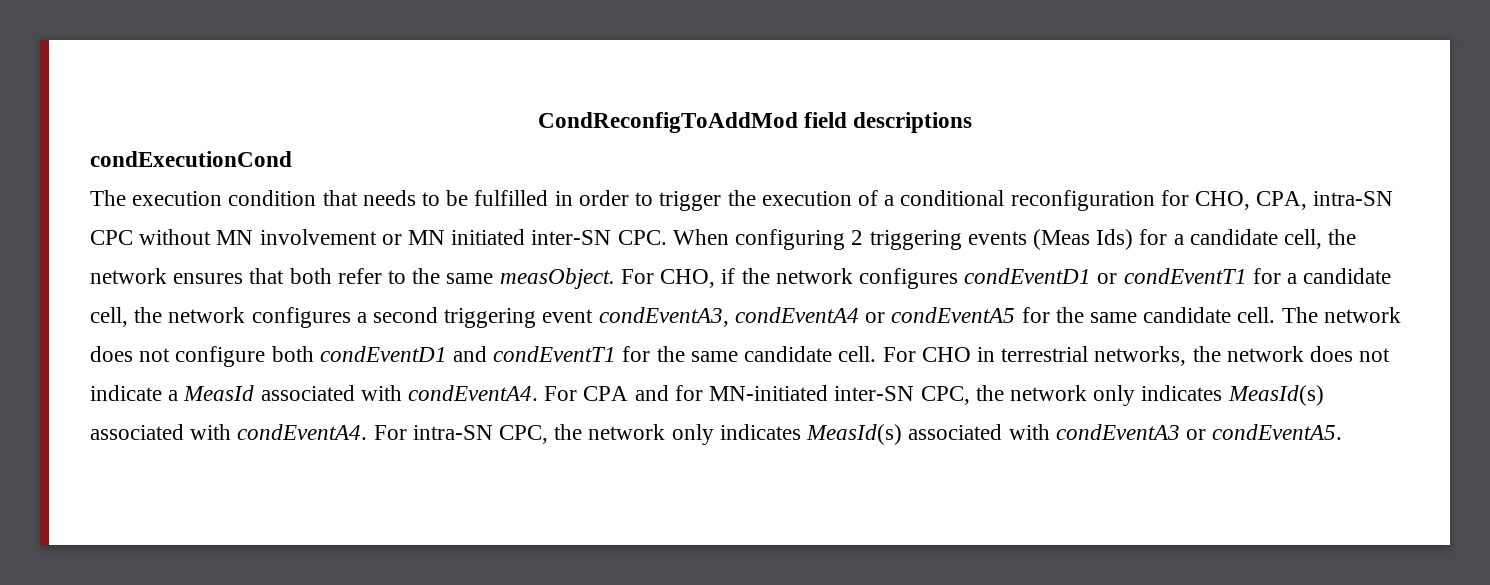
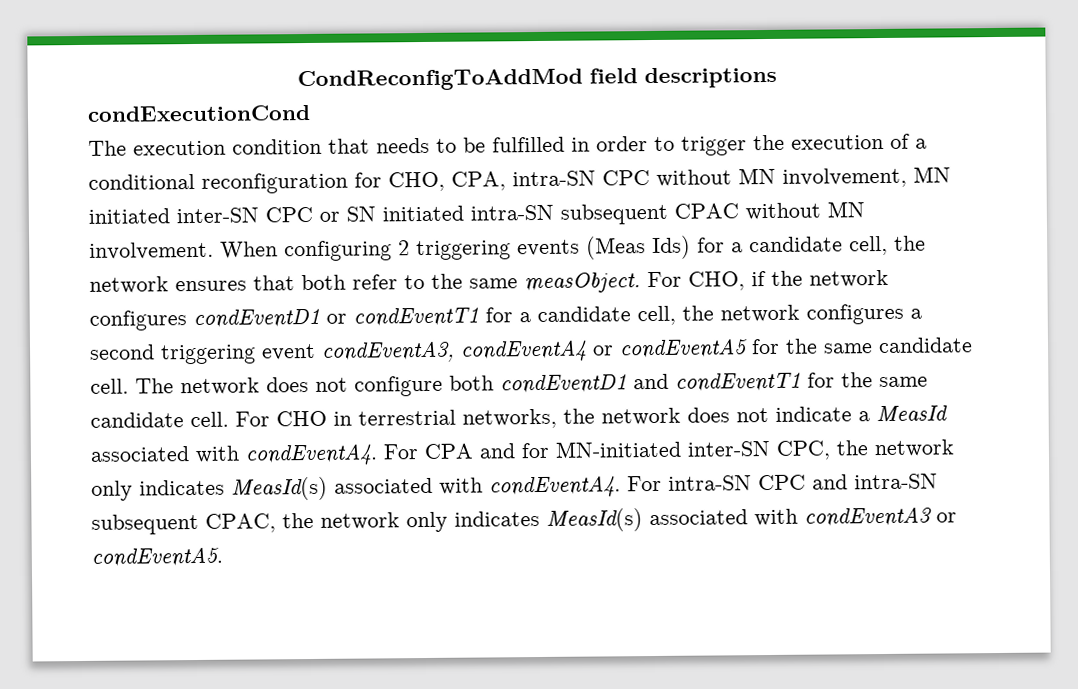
- The execution condition that needs to be fulfilled in order to trigger the execution of a conditional reconfiguration for CHO, CPA, intra-SN CPC without MN involvement or MN initiated inter-SN CPC. When configuring 2 triggering events (Meas Ids) for a candidate cell, the network ensures that both refer to the same measObject.
+ The execution condition that needs to be fulfilled in order to trigger the execution of a conditional reconfiguration for CHO, CPA, intra-SN CPC without MN involvement, MN initiated inter-SN CPC or SN initiated intra-SN subsequent CPAC without MN involvement. When configuring 2 triggering events (Meas Ids) for a candidate cell, the network ensures that both refer to the same measObject.
- For intra-SN CPC, the network only indicates MeasId(s) associated with condEventA3 or condEventA5.
+ For intra-SN CPC and intra-SN subsequent CPAC, the network only indicates MeasId(s) associated with condEventA3 or condEventA5.

